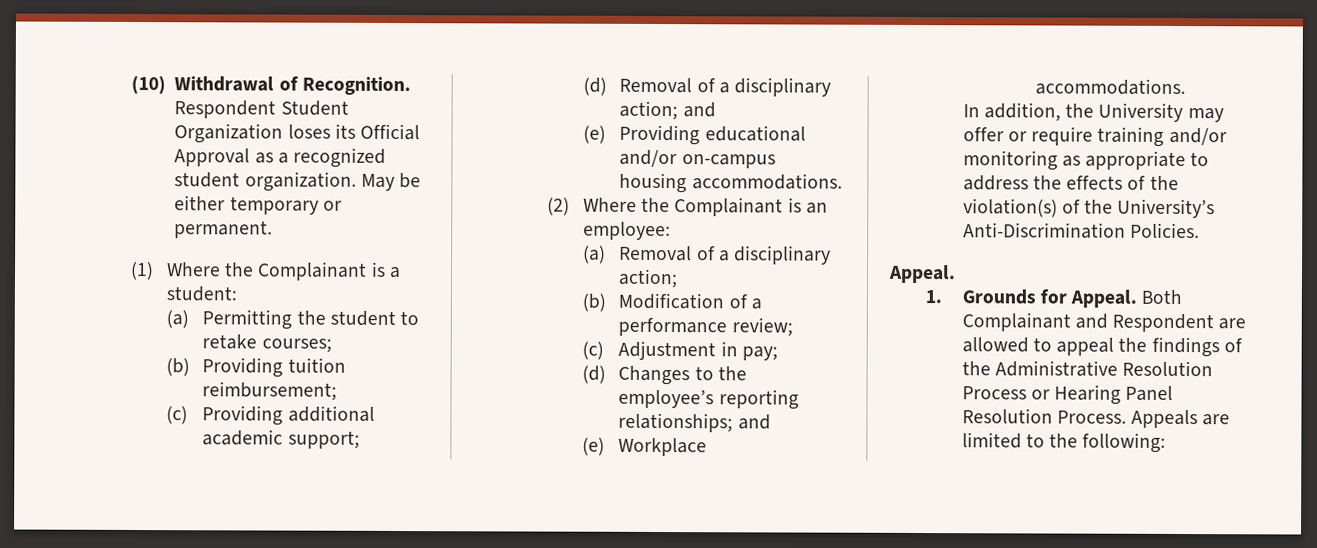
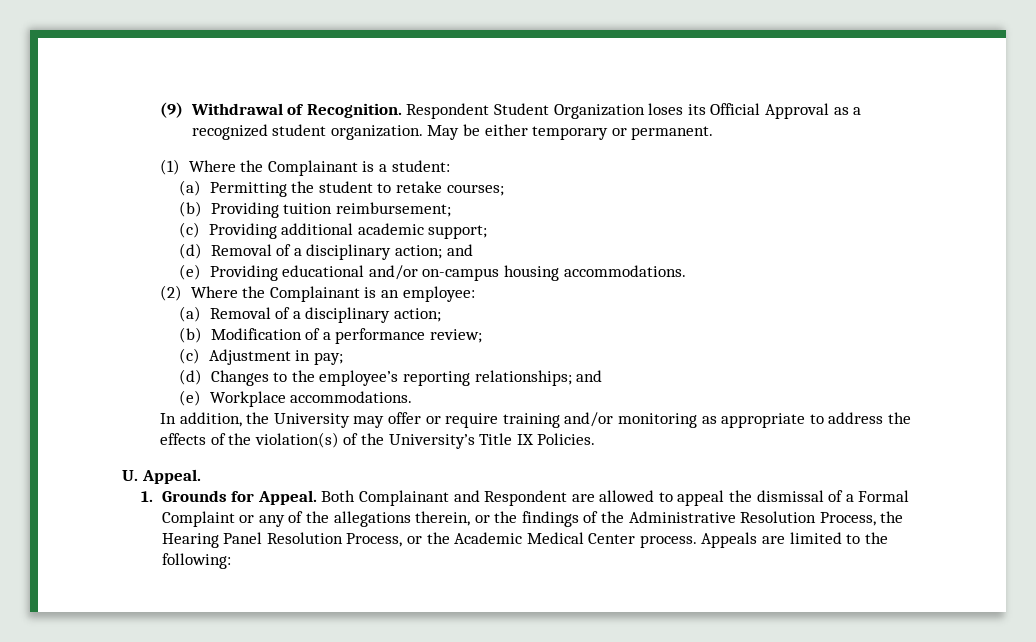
- (10) Withdrawal of Recognition.
+ (9) Withdrawal of Recognition.
- In addition, the University may offer or require training and/or monitoring as appropriate to address the effects of the violation(s) of the University’s Anti-Discrimination Policies.
- Appeal.
+ In addition, the University may offer or require training and/or monitoring as appropriate to address the effects of the violation(s) of the University’s Title IX Policies.
+ U. Appeal.
- Both Complainant and Respondent are allowed to appeal the findings of the Administrative Resolution Process or Hearing Panel Resolution Process.
+ Both Complainant and Respondent are allowed to appeal the dismissal of a Formal Complaint or any of the allegations therein, or the findings of the Administrative Resolution Process, the Hearing Panel Resolution Process, or the Academic Medical Center process.

